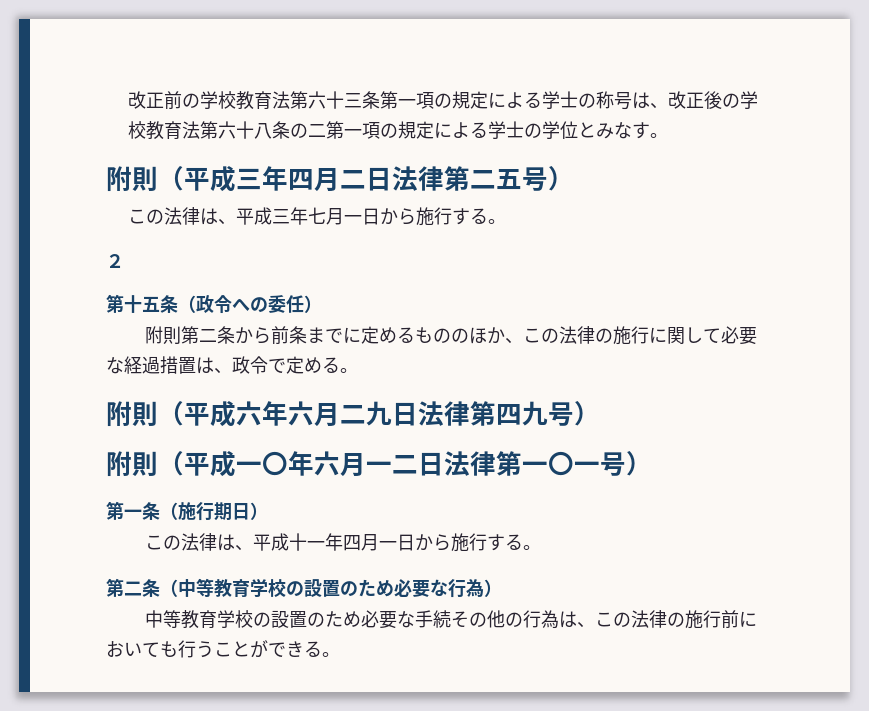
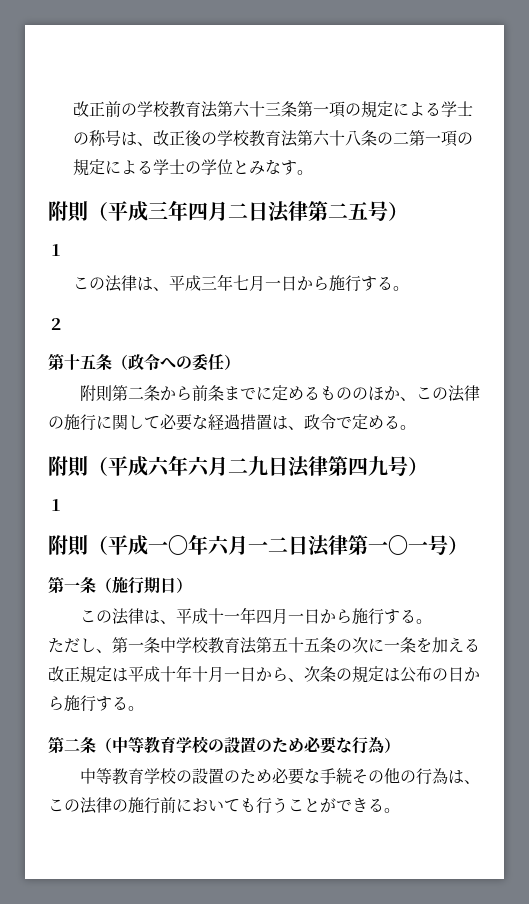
  附則（平成三年四月二日法律第二五号）
+ １
  附則（平成六年六月二九日法律第四九号）
+ １
+ ただし、第一条中学校教育法第五十五条の次に一条を加える改正規定は平成十年十月一日から、次条の規定は公布の日から施行する。

